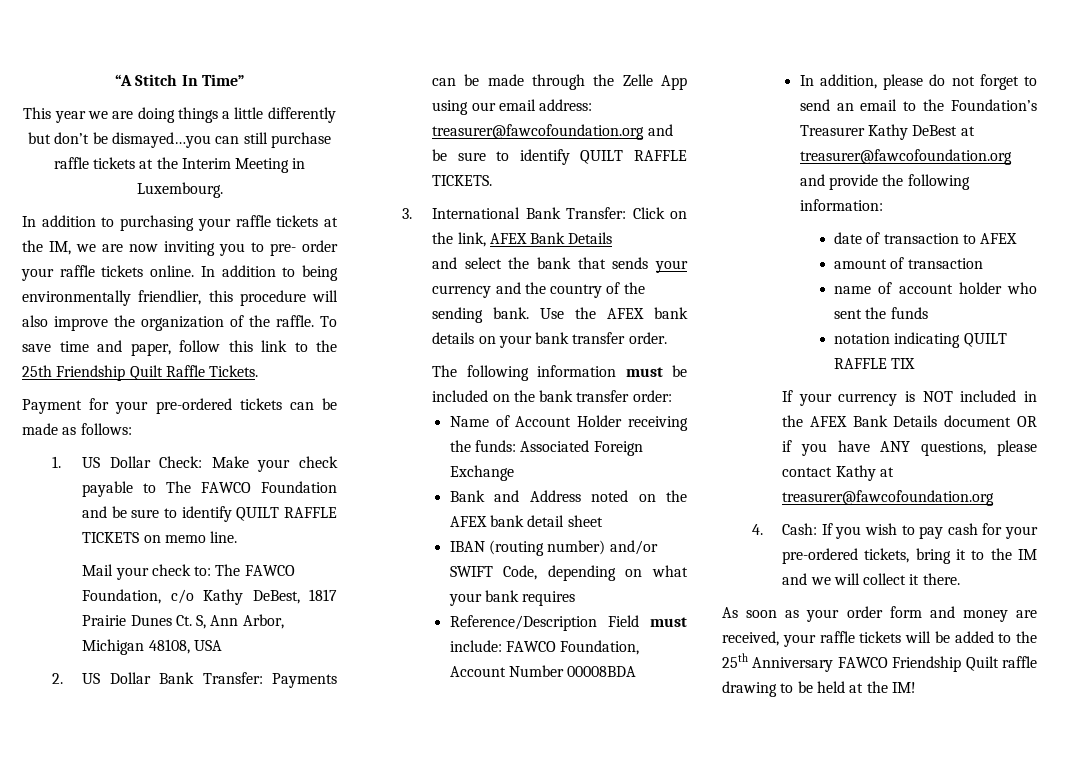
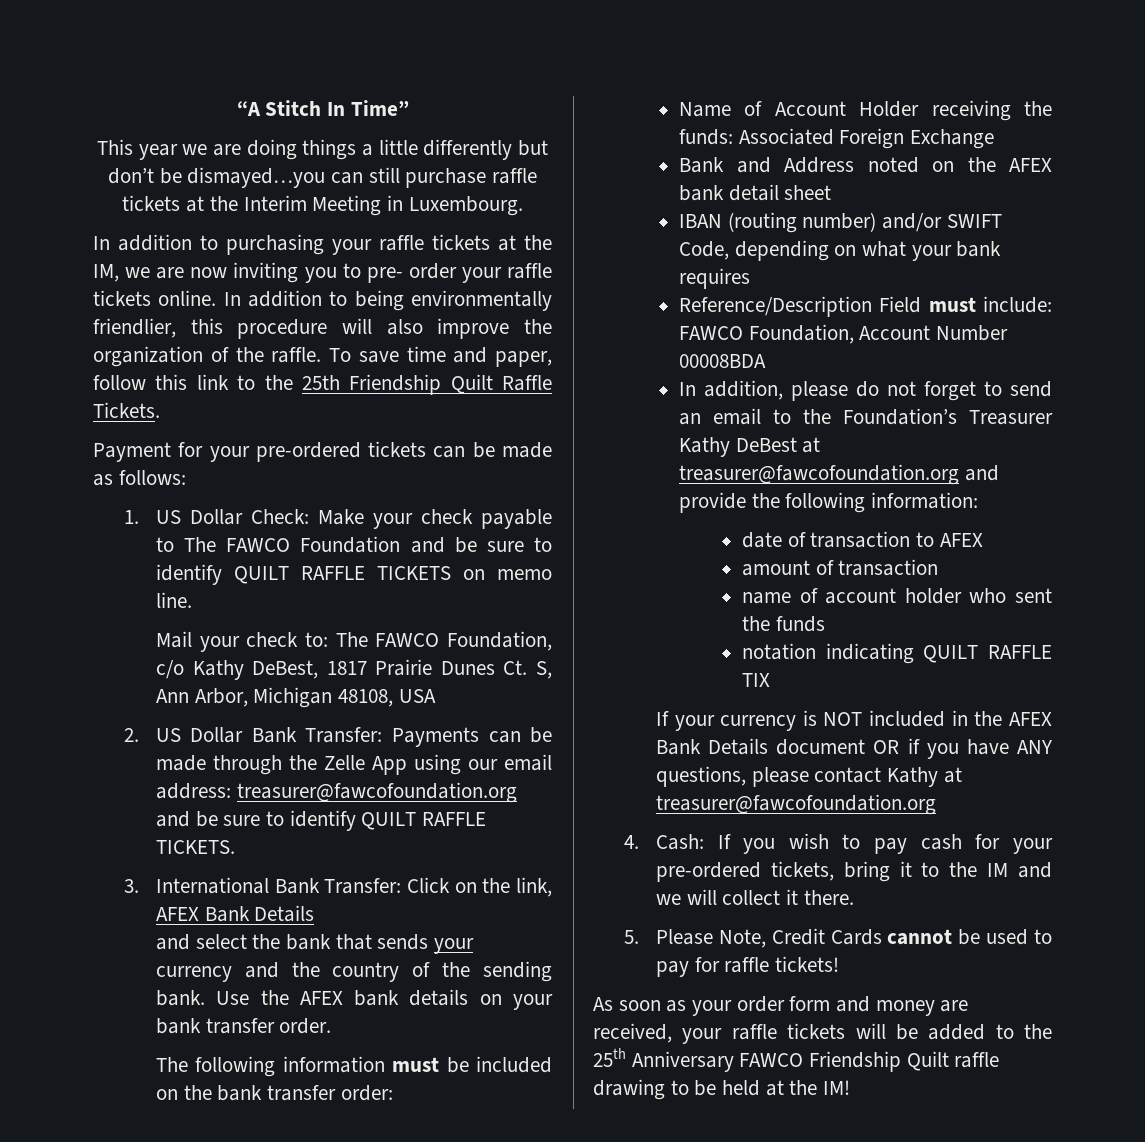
+ 5. Please Note, Credit Cards cannot be used to pay for raffle tickets!

